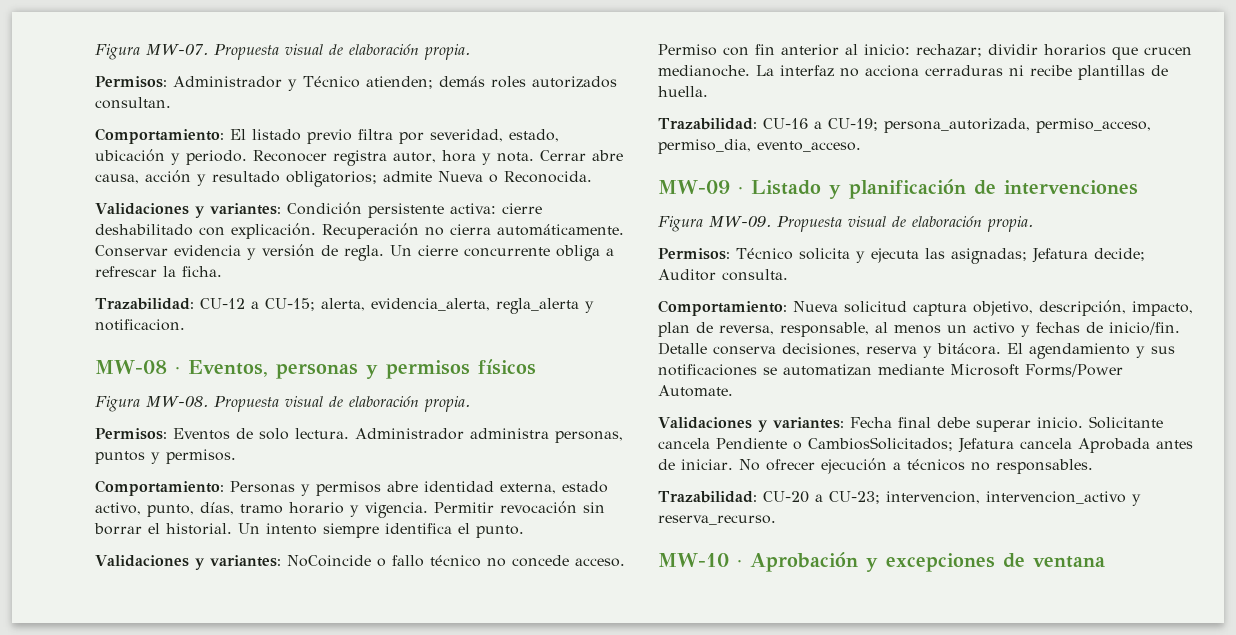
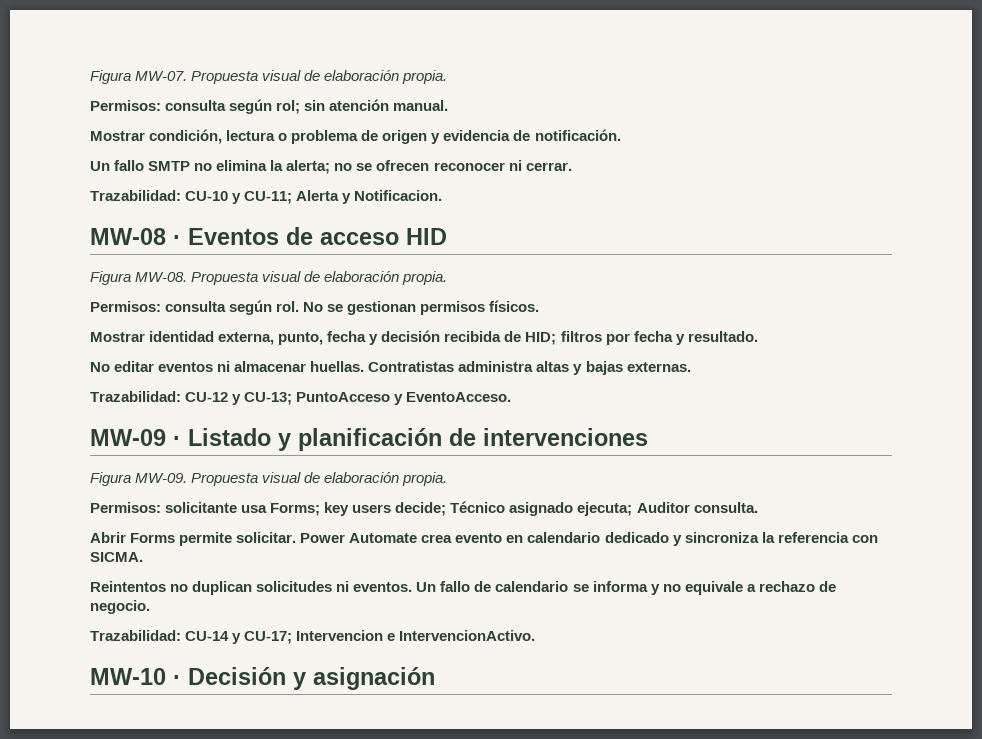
- Permisos: Administrador y Técnico atienden; demás roles autorizados consultan.
- Comportamiento: El listado previo filtra por severidad, estado, ubicación y periodo. Reconocer registra autor, hora y nota. Cerrar abre causa, acción y resultado obligatorios; admite Nueva o Reconocida.
- Validaciones y variantes: Condición persistente activa: cierre deshabilitado con explicación. Recuperación no cierra automáticamente. Conservar evidencia y versión de regla. Un cierre concurrente obliga a refrescar la ficha.
- Trazabilidad: CU-12 a CU-15; alerta, evidencia_alerta, regla_alerta y notificacion.
- MW-08 · Eventos, personas y permisos físicos
+ Permisos: consulta según rol; sin atención manual.
+ Mostrar condición, lectura o problema de origen y evidencia de notificación.
+ Un fallo SMTP no elimina la alerta; no se ofrecen reconocer ni cerrar.
+ Trazabilidad: CU-10 y CU-11; Alerta y Notificacion.
+ MW-08 · Eventos de acceso HID
- Permisos: Eventos de solo lectura. Administrador administra personas, puntos y permisos.
- Comportamiento: Personas y permisos abre identidad externa, estado activo, punto, días, tramo horario y vigencia. Permitir revocación sin borrar el historial. Un intento siempre identifica el punto.
- Validaciones y variantes: NoCoincide o fallo técnico no concede acceso. Permiso con fin anterior al inicio: rechazar; dividir horarios que crucen medianoche. La interfaz no acciona cerraduras ni recibe plantillas de huella.
- Trazabilidad: CU-16 a CU-19; persona_autorizada, permiso_acceso, permiso_dia, evento_acceso.
+ Permisos: consulta según rol. No se gestionan permisos físicos.
+ Mostrar identidad externa, punto, fecha y decisión recibida de HID; filtros por fecha y resultado.
+ No editar eventos ni almacenar huellas. Contratistas administra altas y bajas externas.
+ Trazabilidad: CU-12 y CU-13; PuntoAcceso y EventoAcceso.
- Permisos: Técnico solicita y ejecuta las asignadas; Jefatura decide; Auditor consulta.
- Comportamiento: Nueva solicitud captura objetivo, descripción, impacto, plan de reversa, responsable, al menos un activo y fechas de inicio/fin. Detalle conserva decisiones, reserva y bitácora. El agendamiento y sus notificaciones se automatizan mediante Microsoft Forms/Power Automate.
- Validaciones y variantes: Fecha final debe superar inicio. Solicitante cancela Pendiente o CambiosSolicitados; Jefatura cancela Aprobada antes de iniciar. No ofrecer ejecución a técnicos no responsables.
- Trazabilidad: CU-20 a CU-23; intervencion, intervencion_activo y reserva_recurso.
- MW-10 · Aprobación y excepciones de ventana
+ Permisos: solicitante usa Forms; key users decide; Técnico asignado ejecuta; Auditor consulta.
+ Abrir Forms permite solicitar. Power Automate crea evento en calendario dedicado y sincroniza la referencia con SICMA.
+ Reintentos no duplican solicitudes ni eventos. Un fallo de calendario se informa y no equivale a rechazo de negocio.
+ Trazabilidad: CU-14 y CU-17; Intervencion e IntervencionActivo.
+ MW-10 · Decisión y asignación

